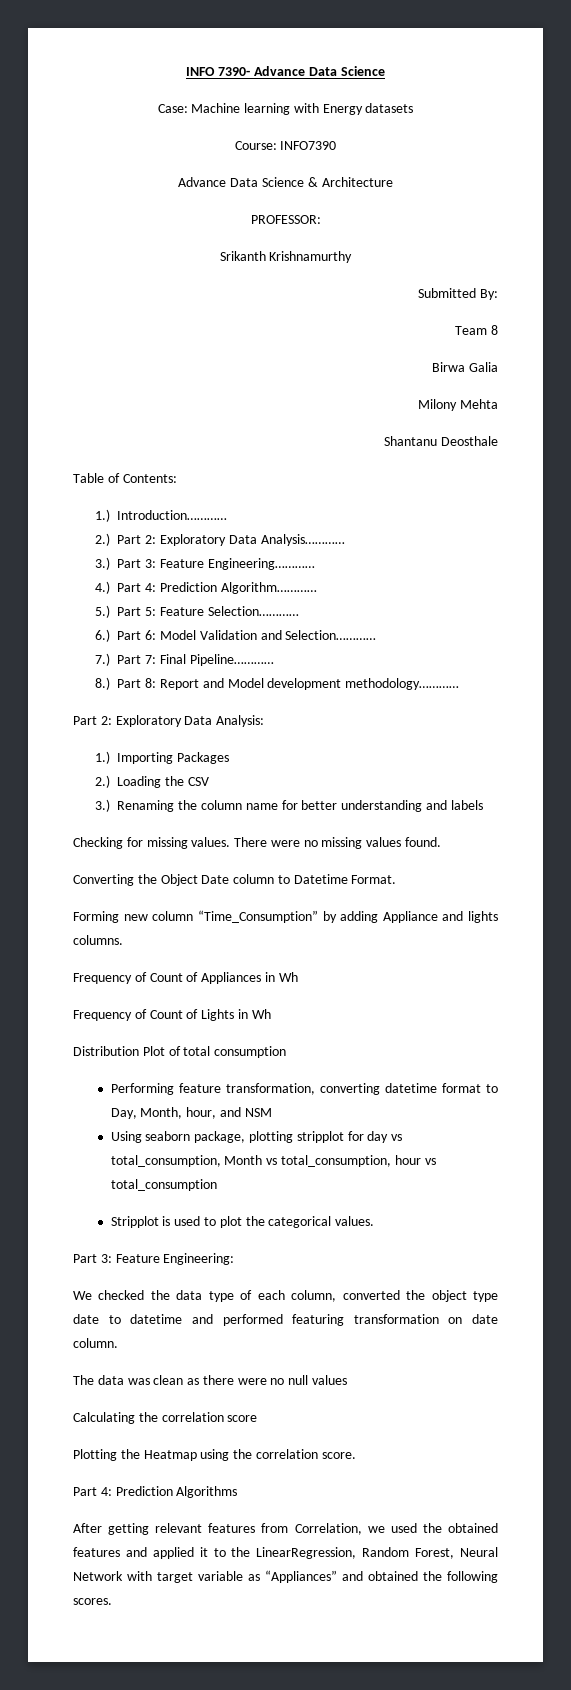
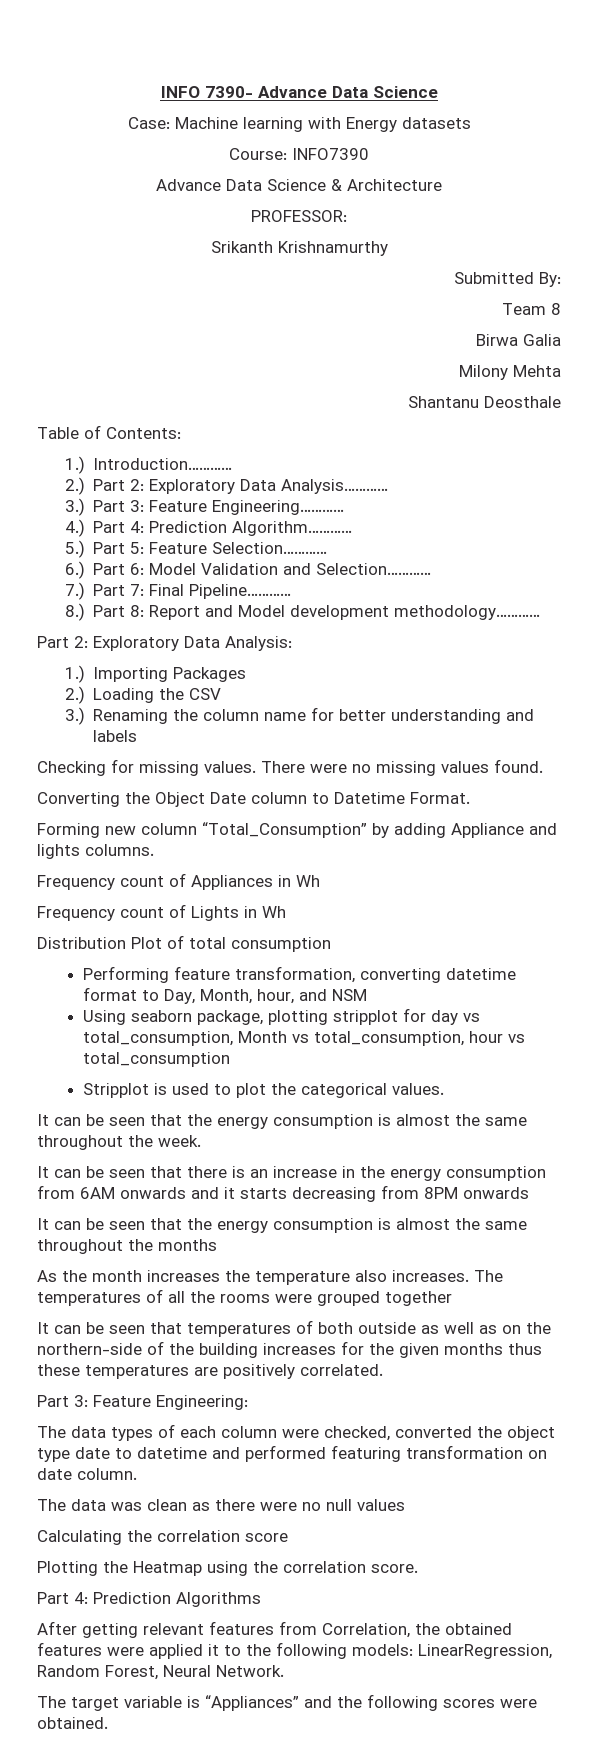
- Forming new column “Time_Consumption” by adding Appliance and lights columns.
+ Forming new column “Total_Consumption” by adding Appliance and lights columns.
- Frequency of Count of Appliances in Wh
+ Frequency count of Appliances in Wh
- Frequency of Count of Lights in Wh
+ Frequency count of Lights in Wh
+ It can be seen that the energy consumption is almost the same throughout the week.
+ It can be seen that there is an increase in the energy consumption from 6AM onwards and it starts decreasing from 8PM onwards
+ It can be seen that the energy consumption is almost the same throughout the months
+ As the month increases the temperature also increases. The temperatures of all the rooms were grouped together
+ It can be seen that temperatures of both outside as well as on the northern-side of the building increases for the given months thus these temperatures are positively correlated.
  Part 3: Feature Engineering:
- We checked the data type of each column, converted the object type date to datetime and performed featuring transformation on date column.
+ The data types of each column were checked, converted the object type date to datetime and performed featuring transformation on date column.
- After getting relevant features from Correlation, we used the obtained features and applied it to the LinearRegression, Random Forest, Neural Network with target variable as “Appliances” and obtained the following scores.
+ After getting relevant features from Correlation, the obtained features were applied it to the following models: LinearRegression, Random Forest, Neural Network.
+ The target variable is “Appliances” and the following scores were obtained.

